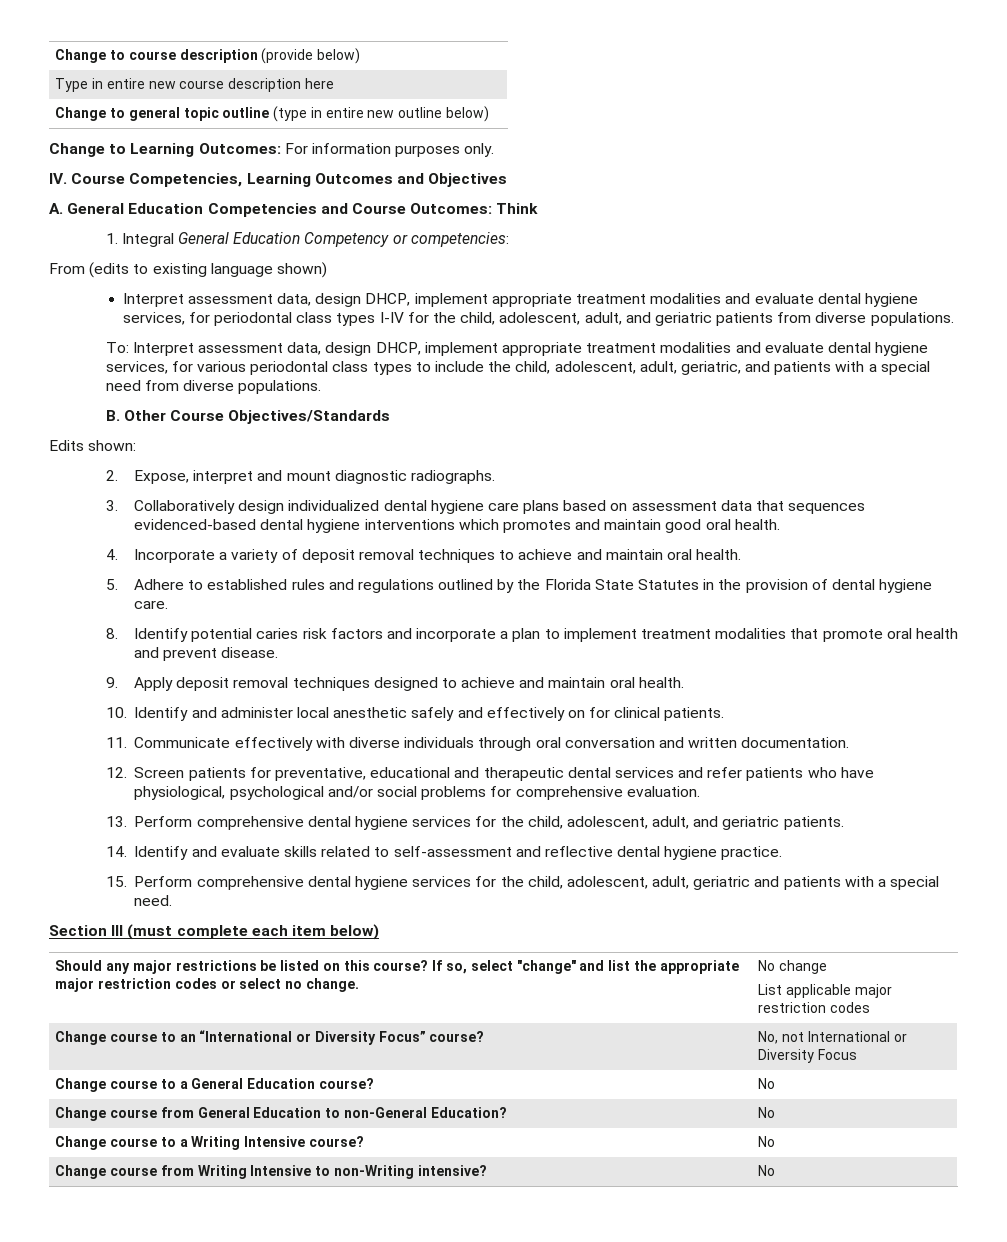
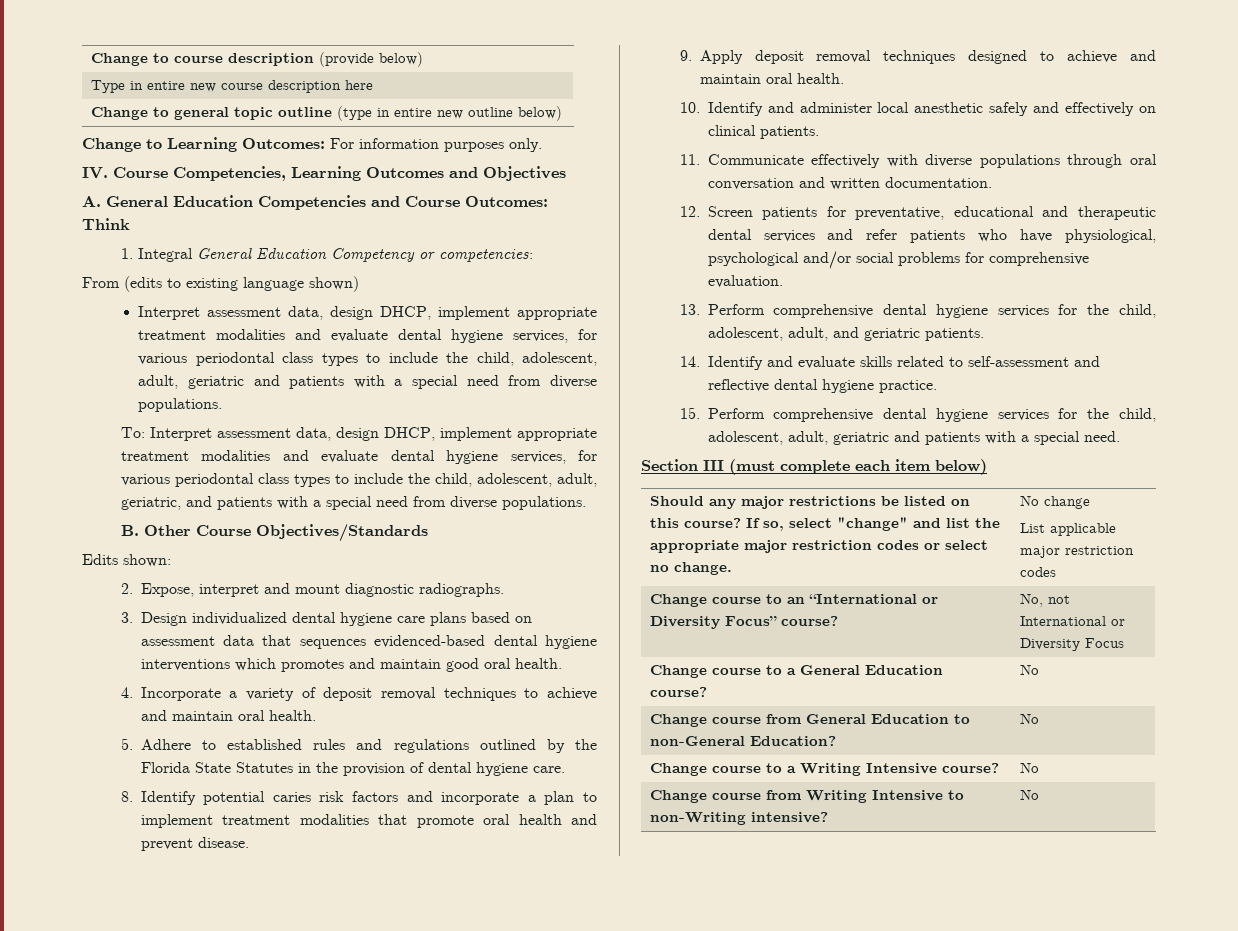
- Interpret assessment data, design DHCP, implement appropriate treatment modalities and evaluate dental hygiene services, for periodontal class types I-IV for the child, adolescent, adult, and geriatric patients from diverse populations.
+ Interpret assessment data, design DHCP, implement appropriate treatment modalities and evaluate dental hygiene services, for various periodontal class types to include the child, adolescent, adult, geriatric and patients with a special need from diverse populations.
- 3. Collaboratively design individualized dental hygiene care plans based on assessment data that sequences evidenced-based dental hygiene interventions which promotes and maintain good oral health.
+ 3. Design individualized dental hygiene care plans based on assessment data that sequences evidenced-based dental hygiene interventions which promotes and maintain good oral health.
- 10. Identify and administer local anesthetic safely and effectively on for clinical patients.
+ 10. Identify and administer local anesthetic safely and effectively on clinical patients.
- 11. Communicate effectively with diverse individuals through oral conversation and written documentation.
+ 11. Communicate effectively with diverse populations through oral conversation and written documentation.

